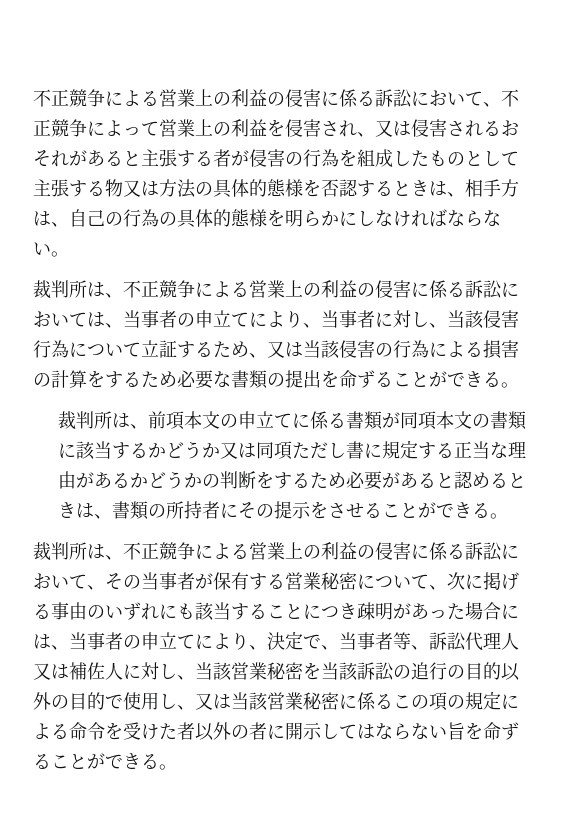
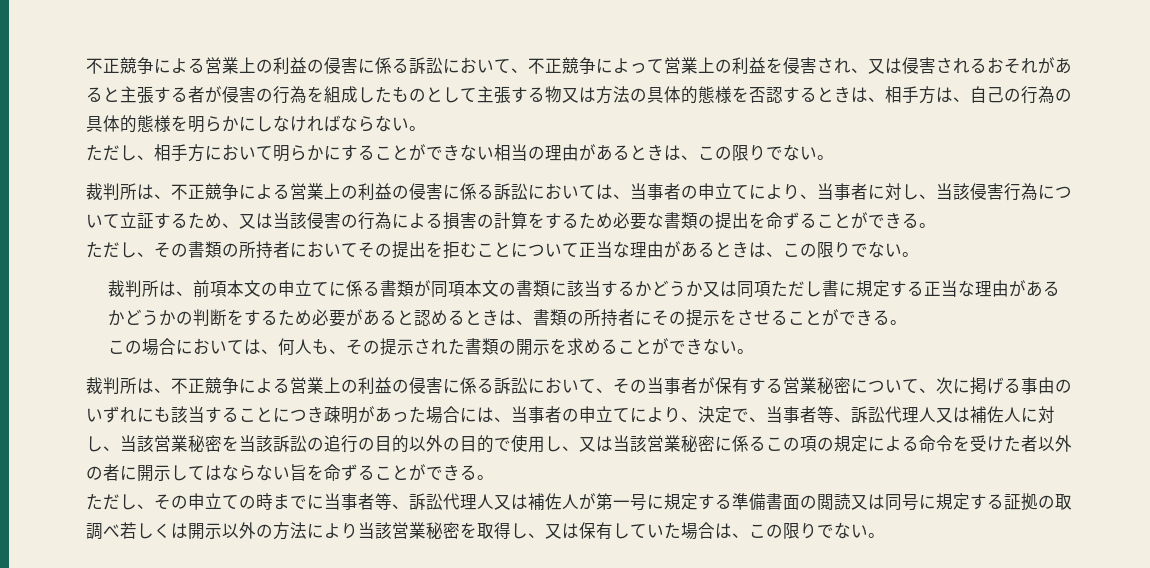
+ ただし、相手方において明らかにすることができない相当の理由があるときは、この限りでない。
+ ただし、その書類の所持者においてその提出を拒むことについて正当な理由があるときは、この限りでない。
+ この場合においては、何人も、その提示された書類の開示を求めることができない。
+ ただし、その申立ての時までに当事者等、訴訟代理人又は補佐人が第一号に規定する準備書面の閲読又は同号に規定する証拠の取調べ若しくは開示以外の方法により当該営業秘密を取得し、又は保有していた場合は、この限りでない。

